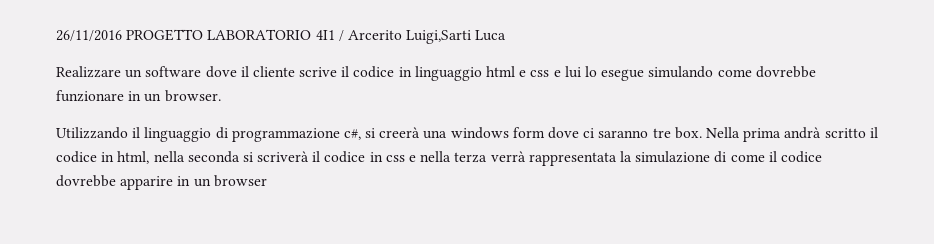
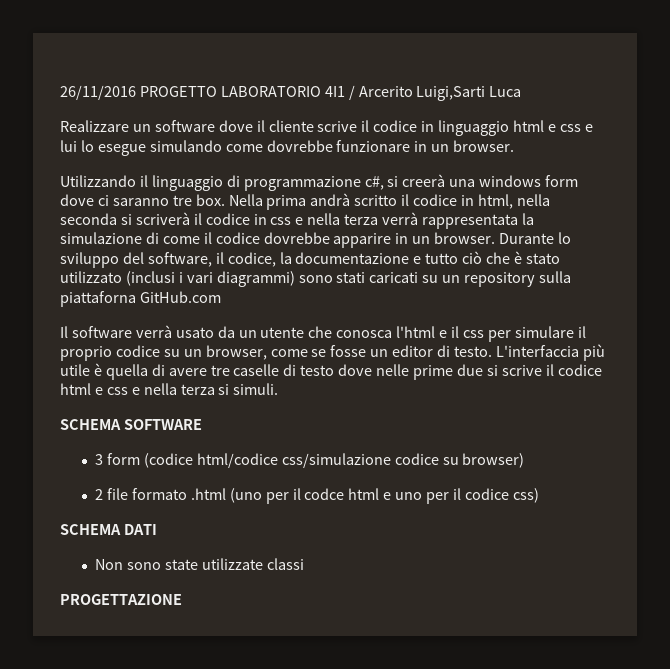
- Nella prima andrà scritto il codice in html, nella seconda si scriverà il codice in css e nella terza verrà rappresentata la simulazione di come il codice dovrebbe apparire in un browser
+ Nella prima andrà scritto il codice in html, nella seconda si scriverà il codice in css e nella terza verrà rappresentata la simulazione di come il codice dovrebbe apparire in un browser. Durante lo sviluppo del software, il codice, la documentazione e tutto ciò che è stato utilizzato (inclusi i vari diagrammi) sono stati caricati su un repository sulla piattaforna GitHub.com
+ Il software verrà usato da un utente che conosca l'html e il css per simulare il proprio codice su un browser, come se fosse un editor di testo. L'interfaccia più utile è quella di avere tre caselle di testo dove nelle prime due si scrive il codice html e css e nella terza si simuli.
+ SCHEMA SOFTWARE
+ 3 form (codice html/codice css/simulazione codice su browser)
+ 2 file formato .html (uno per il codce html e uno per il codice css)
+ SCHEMA DATI
+ Non sono state utilizzate classi
+ PROGETTAZIONE

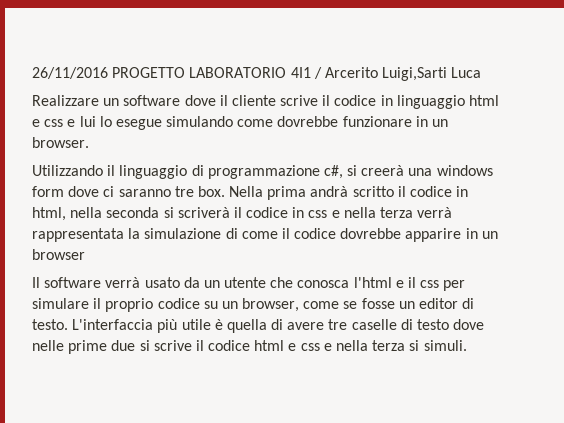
- Nella prima andrà scritto il codice in html, nella seconda si scriverà il codice in css e nella terza verrà rappresentata la simulazione di come il codice dovrebbe apparire in un browser. Durante lo sviluppo del software, il codice, la documentazione e tutto ciò che è stato utilizzato (inclusi i vari diagrammi) sono stati caricati su un repository sulla piattaforna GitHub.com
+ Nella prima andrà scritto il codice in html, nella seconda si scriverà il codice in css e nella terza verrà rappresentata la simulazione di come il codice dovrebbe apparire in un browser
- SCHEMA SOFTWARE
- 3 form (codice html/codice css/simulazione codice su browser)
- 2 file formato .html (uno per il codce html e uno per il codice css)
- SCHEMA DATI
- Non sono state utilizzate classi
- PROGETTAZIONE

